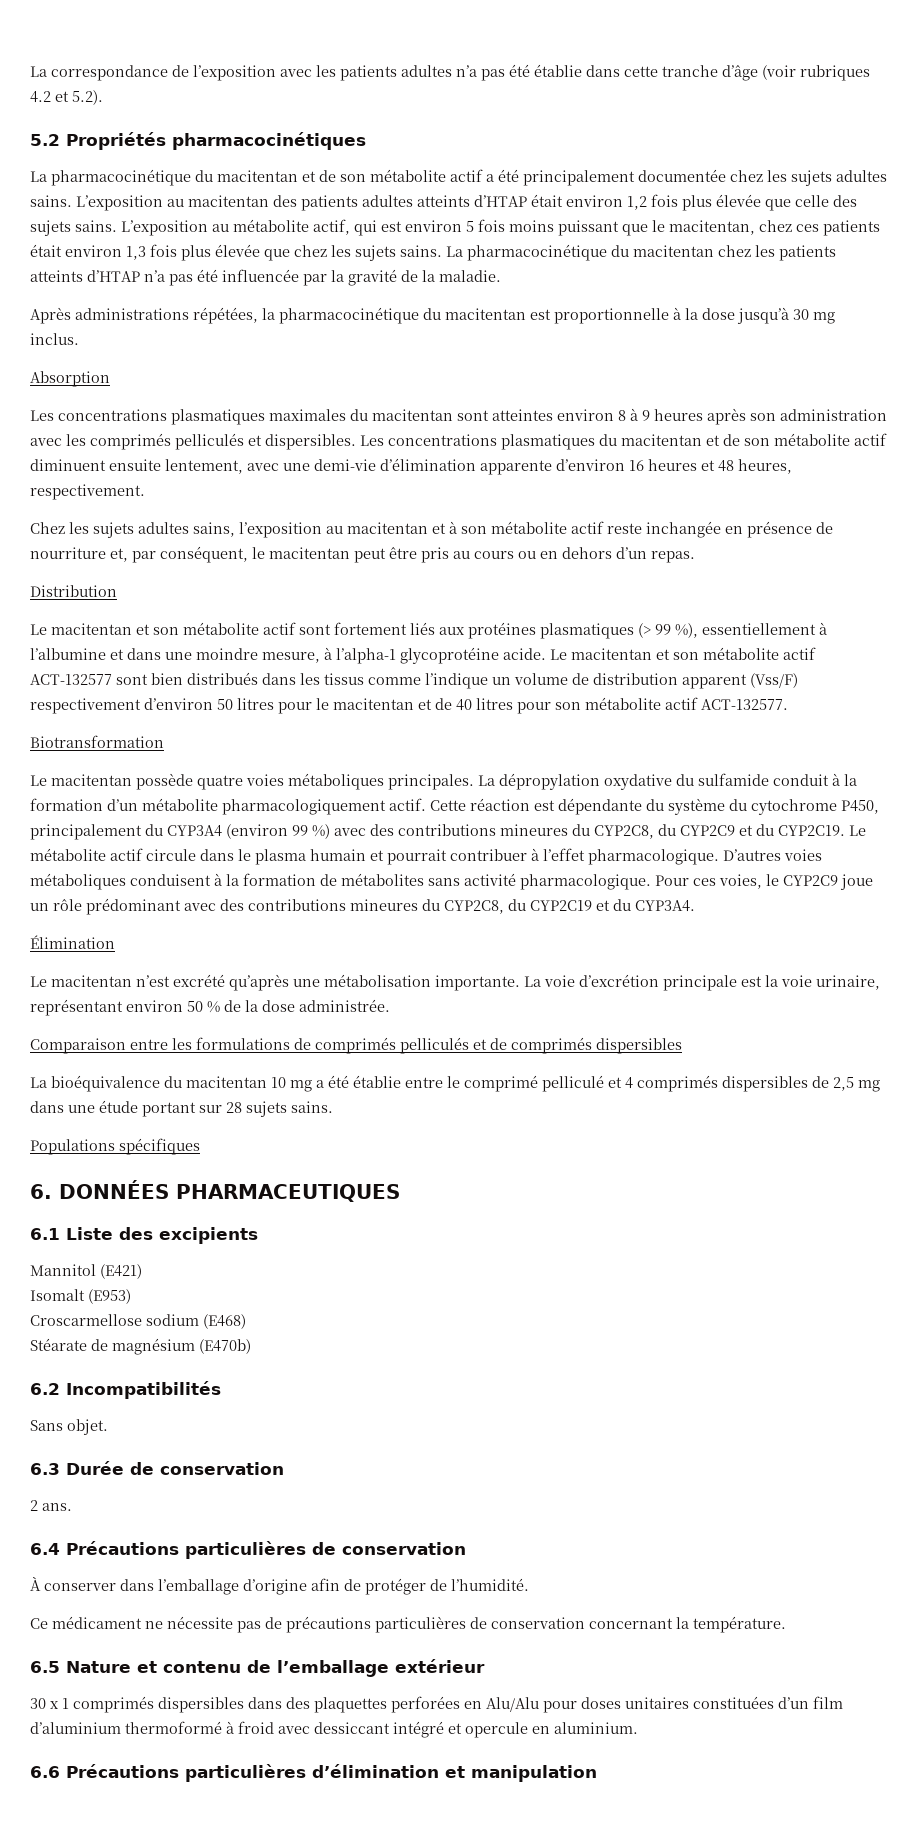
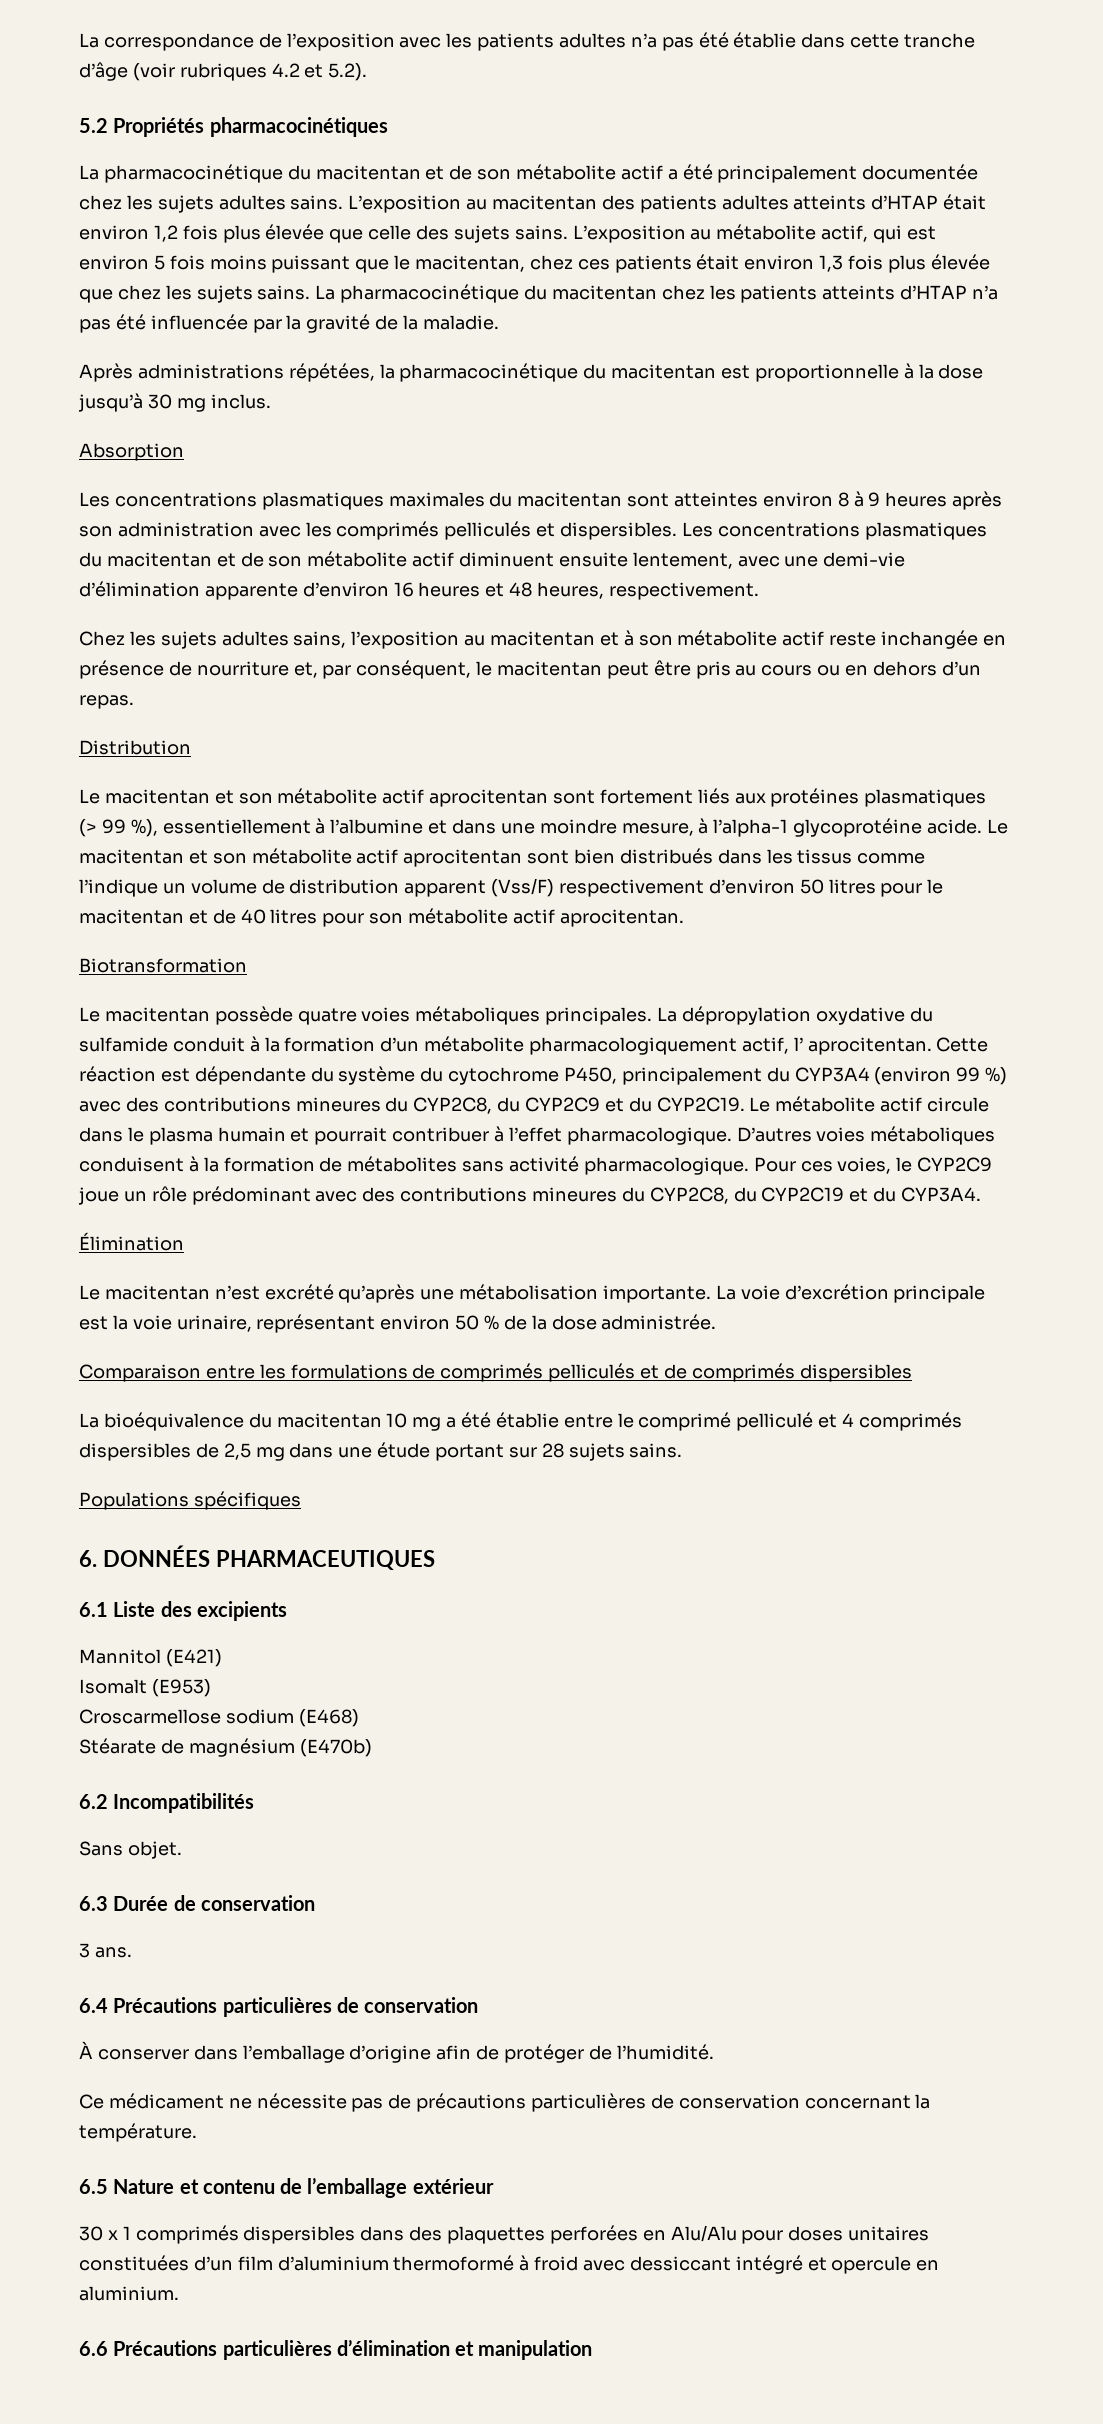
- Le macitentan et son métabolite actif sont fortement liés aux protéines plasmatiques (> 99 %), essentiellement à l’albumine et dans une moindre mesure, à l’alpha-1 glycoprotéine acide.
+ Le macitentan et son métabolite actif aprocitentan sont fortement liés aux protéines plasmatiques (> 99 %), essentiellement à l’albumine et dans une moindre mesure, à l’alpha-1 glycoprotéine acide.
- Le macitentan et son métabolite actif ACT-132577 sont bien distribués dans les tissus comme l’indique un volume de distribution apparent (Vss/F) respectivement d’environ 50 litres pour le macitentan et de 40 litres pour son métabolite actif ACT-132577.
+ Le macitentan et son métabolite actif aprocitentan sont bien distribués dans les tissus comme l’indique un volume de distribution apparent (Vss/F) respectivement d’environ 50 litres pour le macitentan et de 40 litres pour son métabolite actif aprocitentan.
- La dépropylation oxydative du sulfamide conduit à la formation d’un métabolite pharmacologiquement actif.
+ La dépropylation oxydative du sulfamide conduit à la formation d’un métabolite pharmacologiquement actif, l’ aprocitentan.
- 2 ans.
+ 3 ans.

